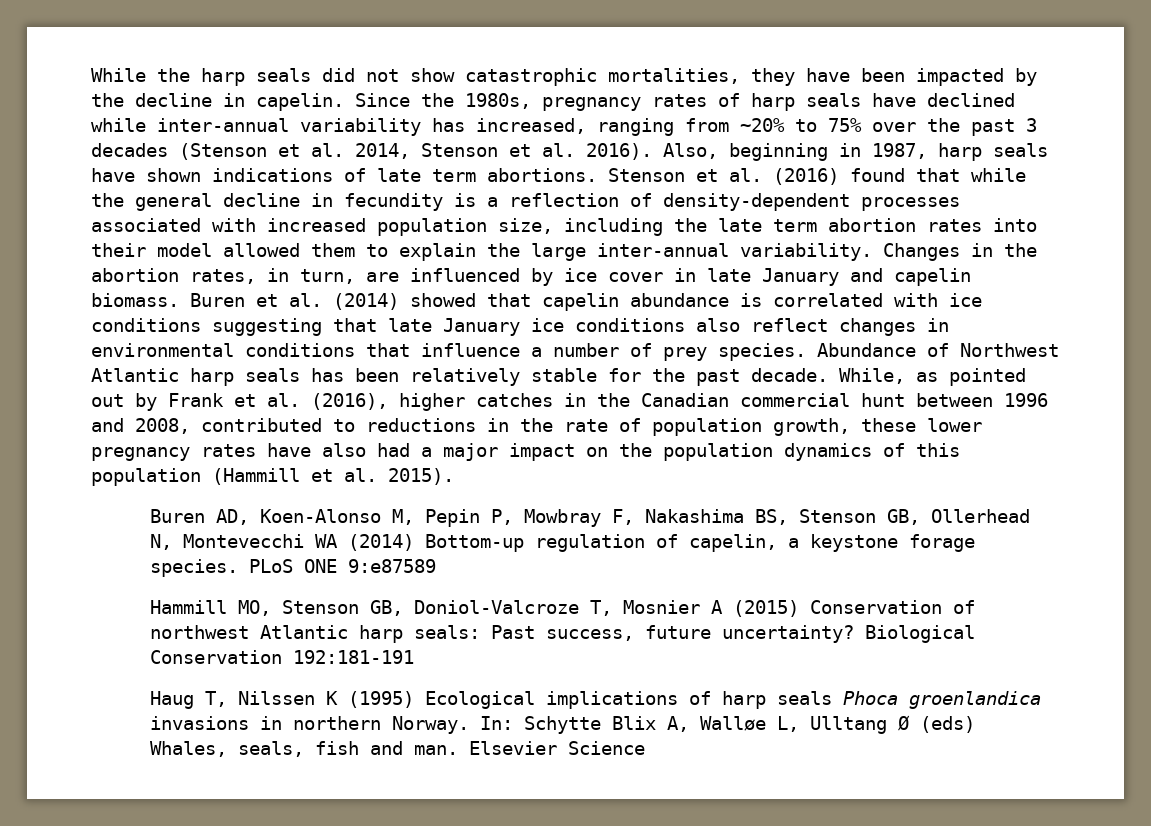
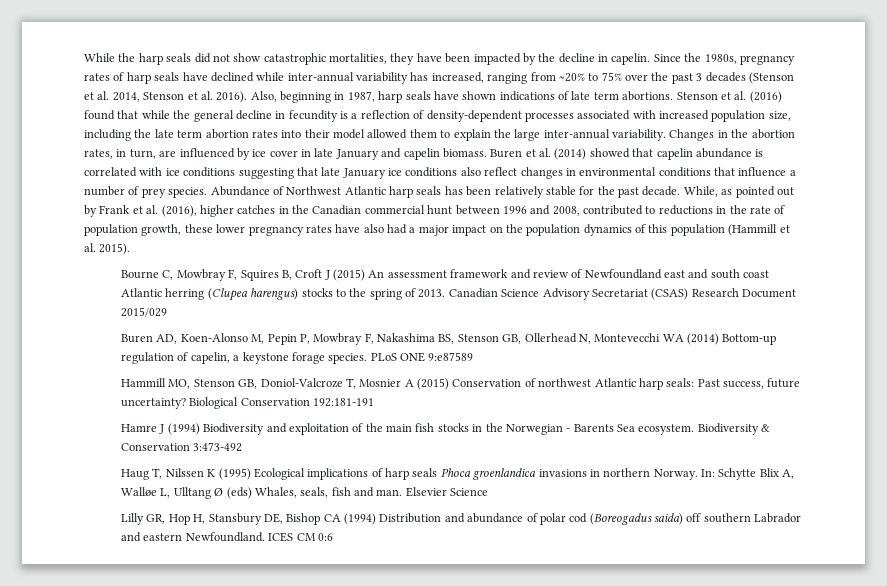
+ Bourne C, Mowbray F, Squires B, Croft J (2015) An assessment framework and review of Newfoundland east and south coast Atlantic herring (Clupea harengus) stocks to the spring of 2013. Canadian Science Advisory Secretariat (CSAS) Research Document 2015/029
+ Hamre J (1994) Biodiversity and exploitation of the main fish stocks in the Norwegian - Barents Sea ecosystem. Biodiversity & Conservation 3:473-492
+ Lilly GR, Hop H, Stansbury DE, Bishop CA (1994) Distribution and abundance of polar cod (Boreogadus saida) off southern Labrador and eastern Newfoundland. ICES CM 0:6

